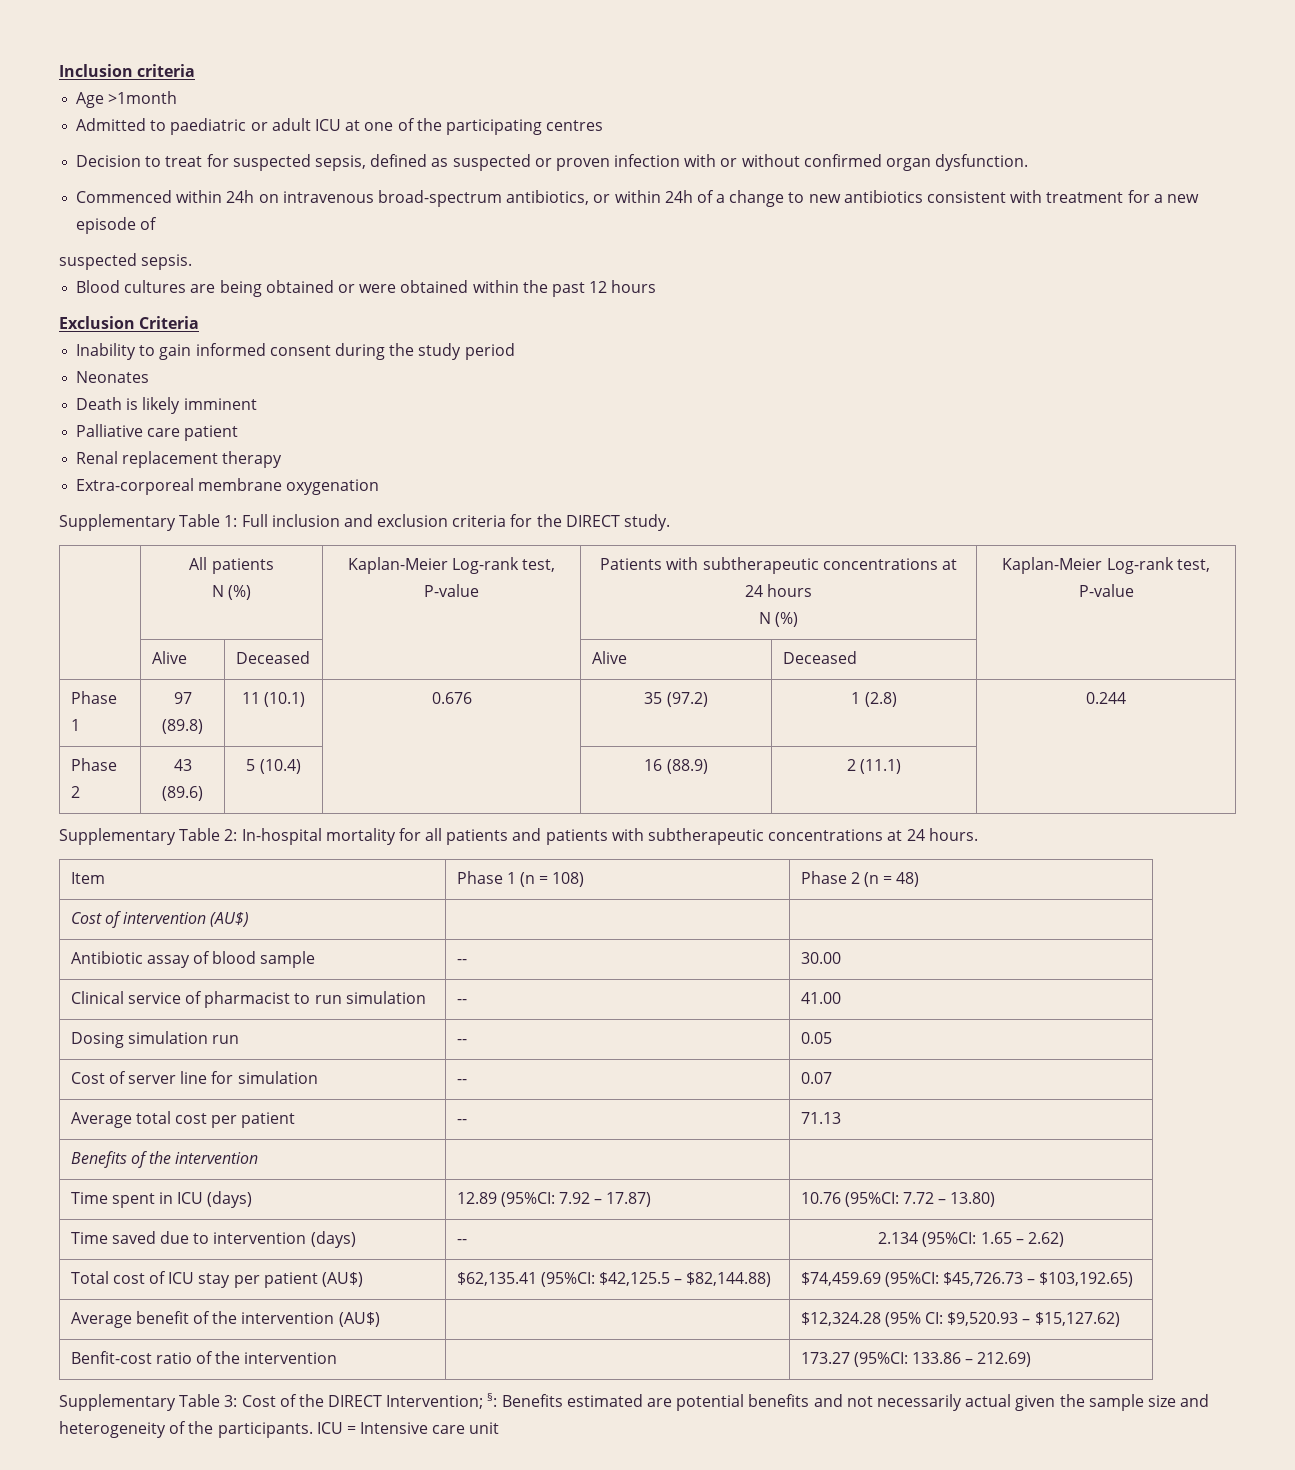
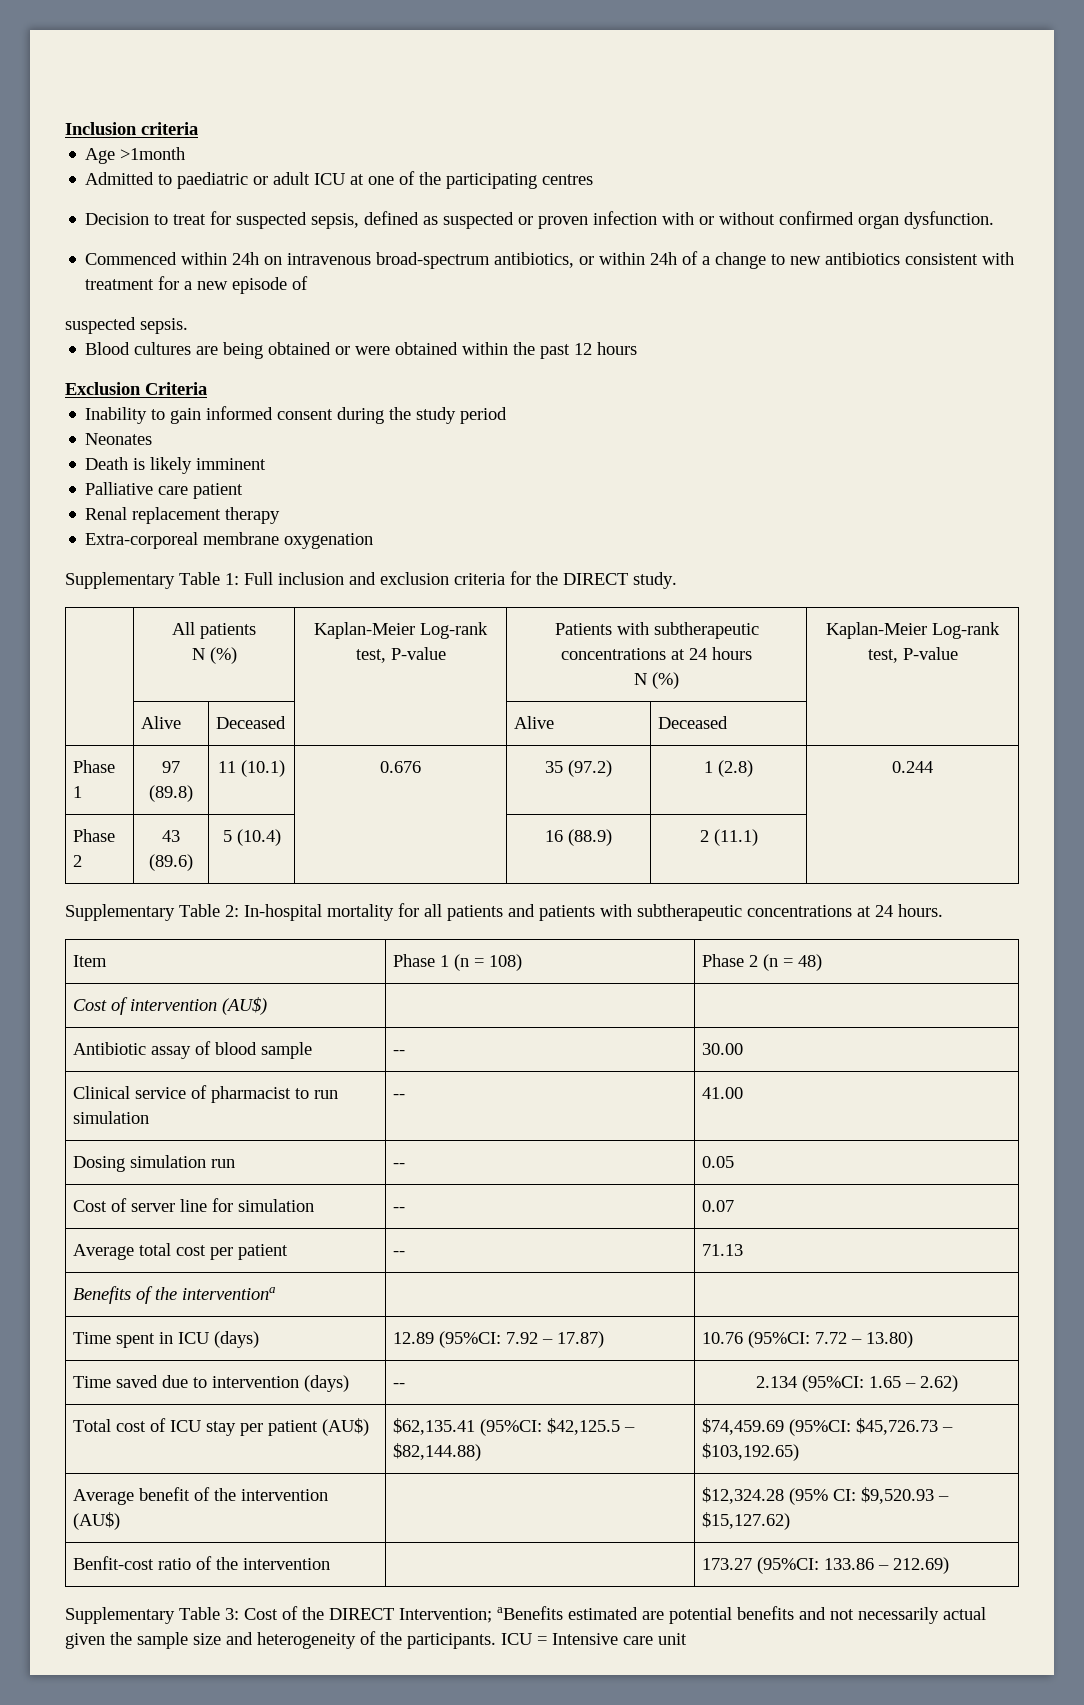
- Benefits of the intervention | |
+ Benefits of the interventiona | |
- Supplementary Table 3: Cost of the DIRECT Intervention; §: Benefits estimated are potential benefits and not necessarily actual given the sample size and heterogeneity of the participants.
+ Supplementary Table 3: Cost of the DIRECT Intervention; aBenefits estimated are potential benefits and not necessarily actual given the sample size and heterogeneity of the participants.

